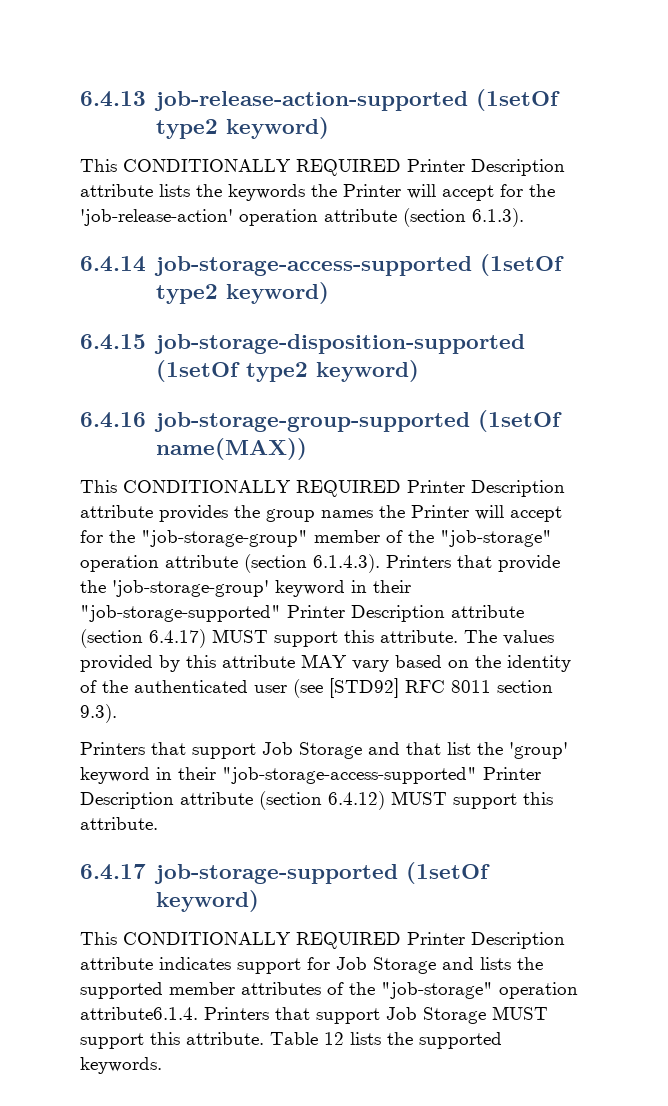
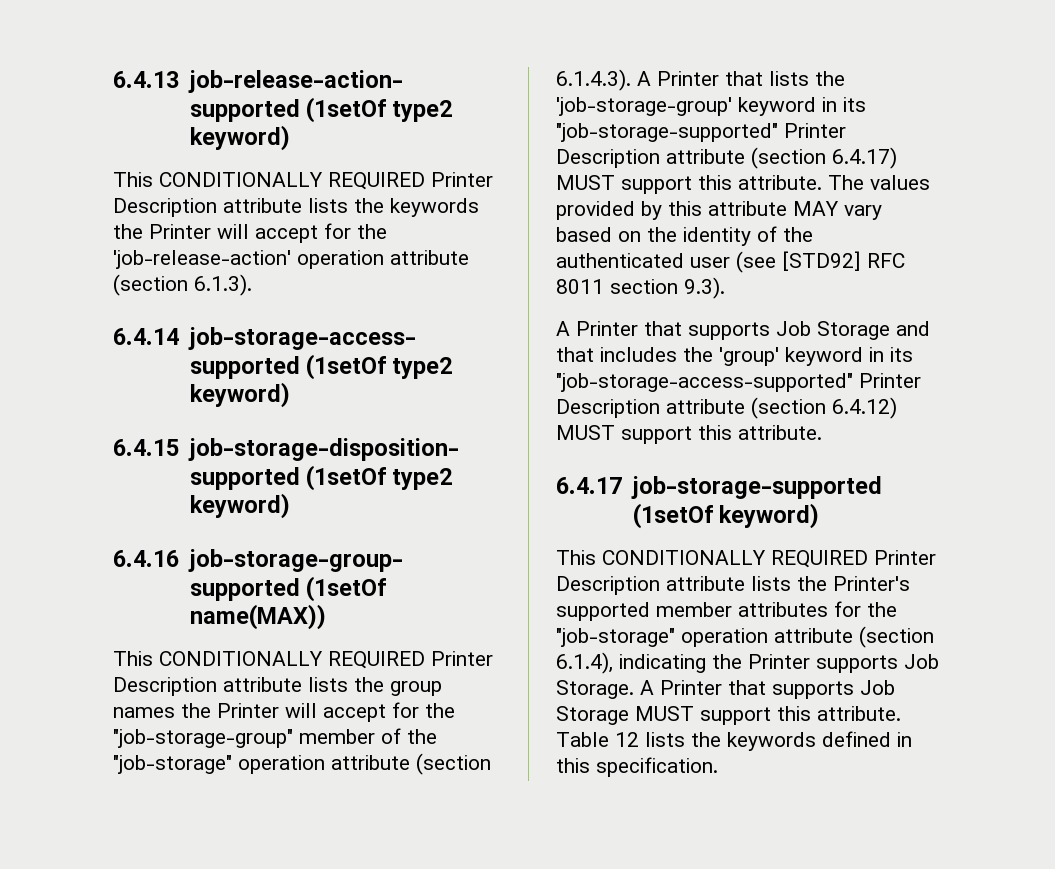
- This CONDITIONALLY REQUIRED Printer Description attribute provides the group names the Printer will accept for the "job-storage-group" member of the "job-storage" operation attribute (section 6.1.4.3). Printers that provide the 'job-storage-group' keyword in their "job-storage-supported" Printer Description attribute (section 6.4.17) MUST support this attribute.
+ This CONDITIONALLY REQUIRED Printer Description attribute lists the group names the Printer will accept for the "job-storage-group" member of the "job-storage" operation attribute (section 6.1.4.3). A Printer that lists the 'job-storage-group' keyword in its "job-storage-supported" Printer Description attribute (section 6.4.17) MUST support this attribute.
- Printers that support Job Storage and that list the 'group' keyword in their "job-storage-access-supported" Printer Description attribute (section 6.4.12) MUST support this attribute.
+ A Printer that supports Job Storage and that includes the 'group' keyword in its "job-storage-access-supported" Printer Description attribute (section 6.4.12) MUST support this attribute.
- This CONDITIONALLY REQUIRED Printer Description attribute indicates support for Job Storage and lists the supported member attributes of the "job-storage" operation attribute6.1.4. Printers that support Job Storage MUST support this attribute.
+ This CONDITIONALLY REQUIRED Printer Description attribute lists the Printer's supported member attributes for the "job-storage" operation attribute (section 6.1.4), indicating the Printer supports Job Storage. A Printer that supports Job Storage MUST support this attribute.
- Table 12 lists the supported keywords.
+ Table 12 lists the keywords defined in this specification.

